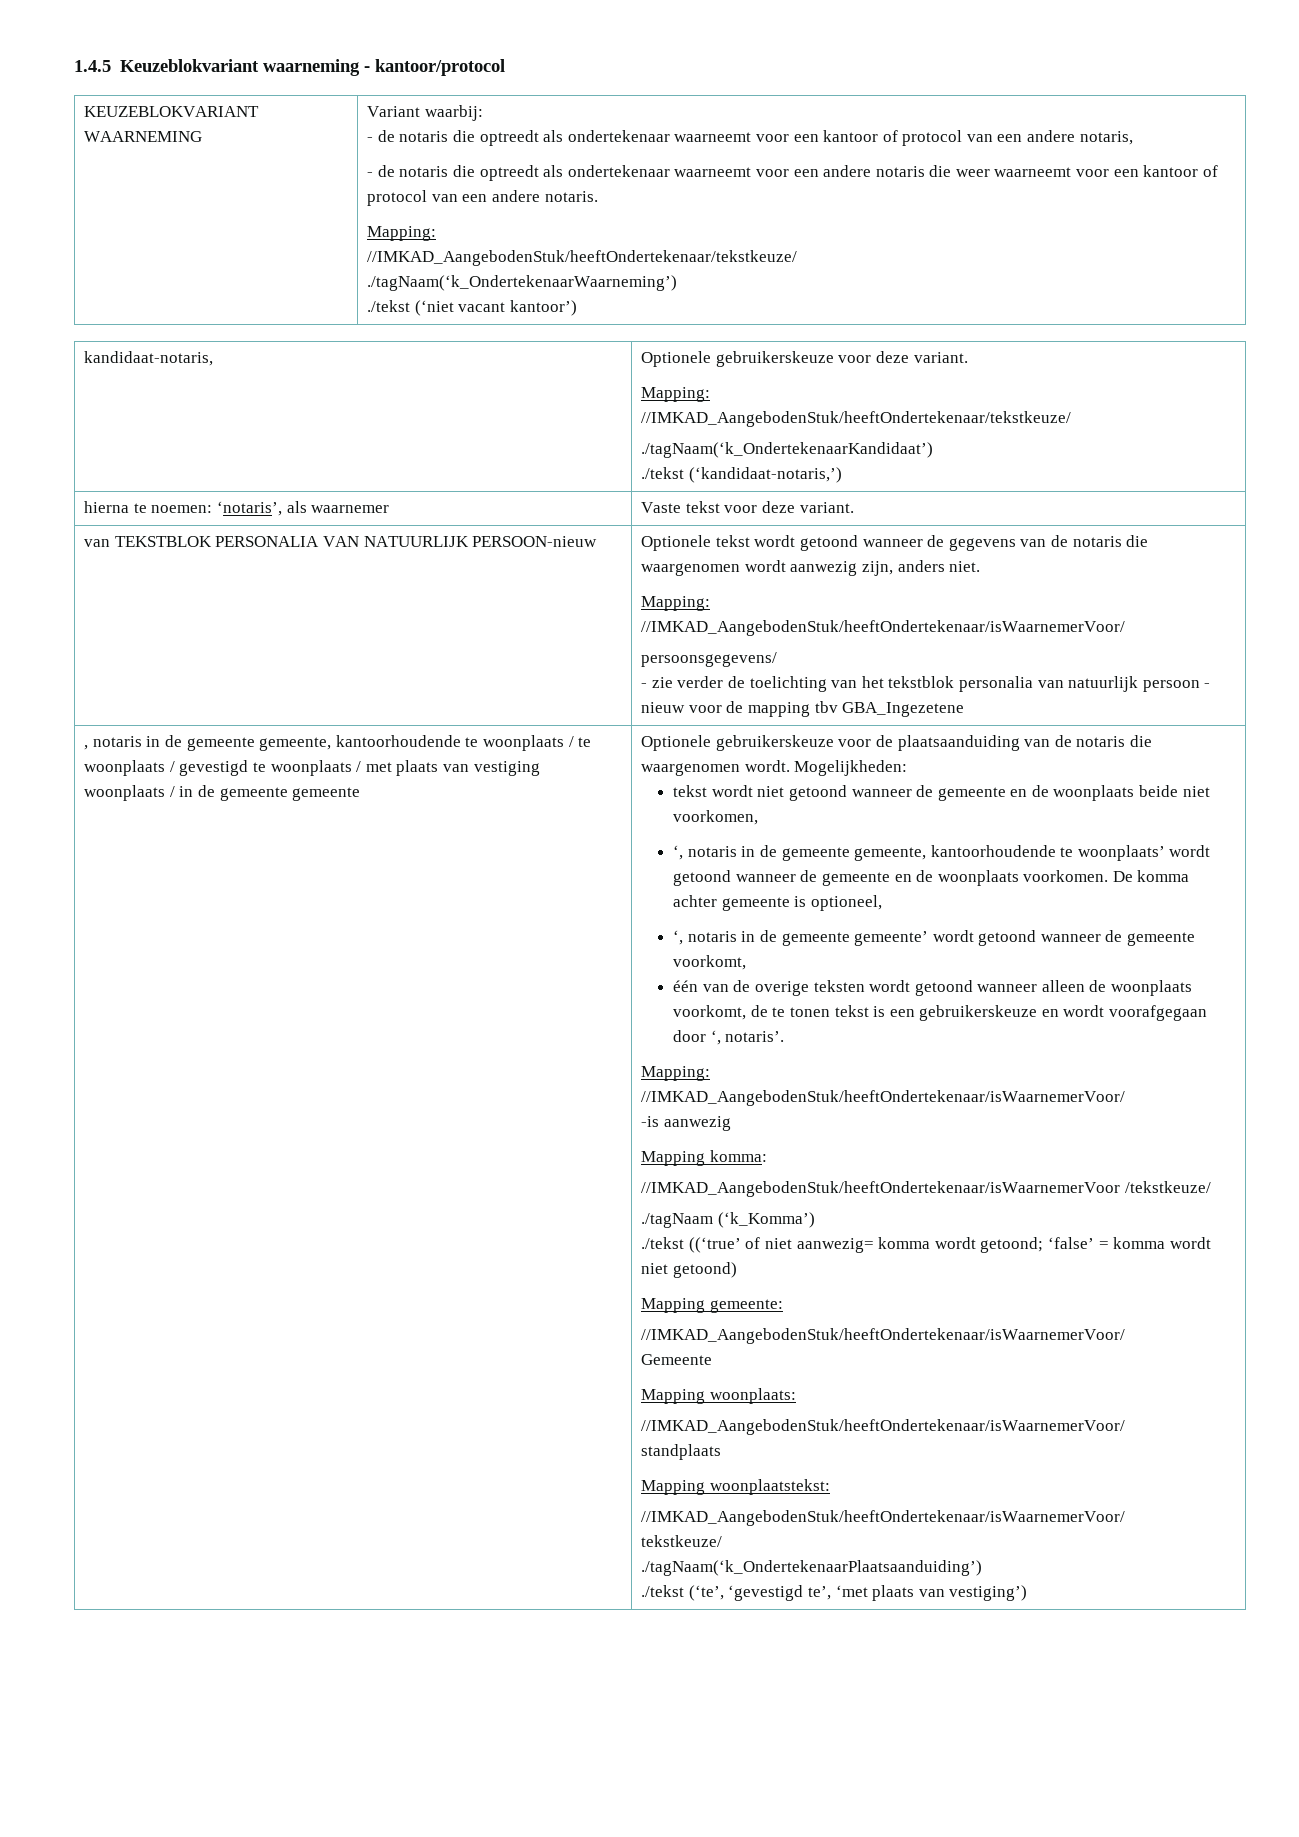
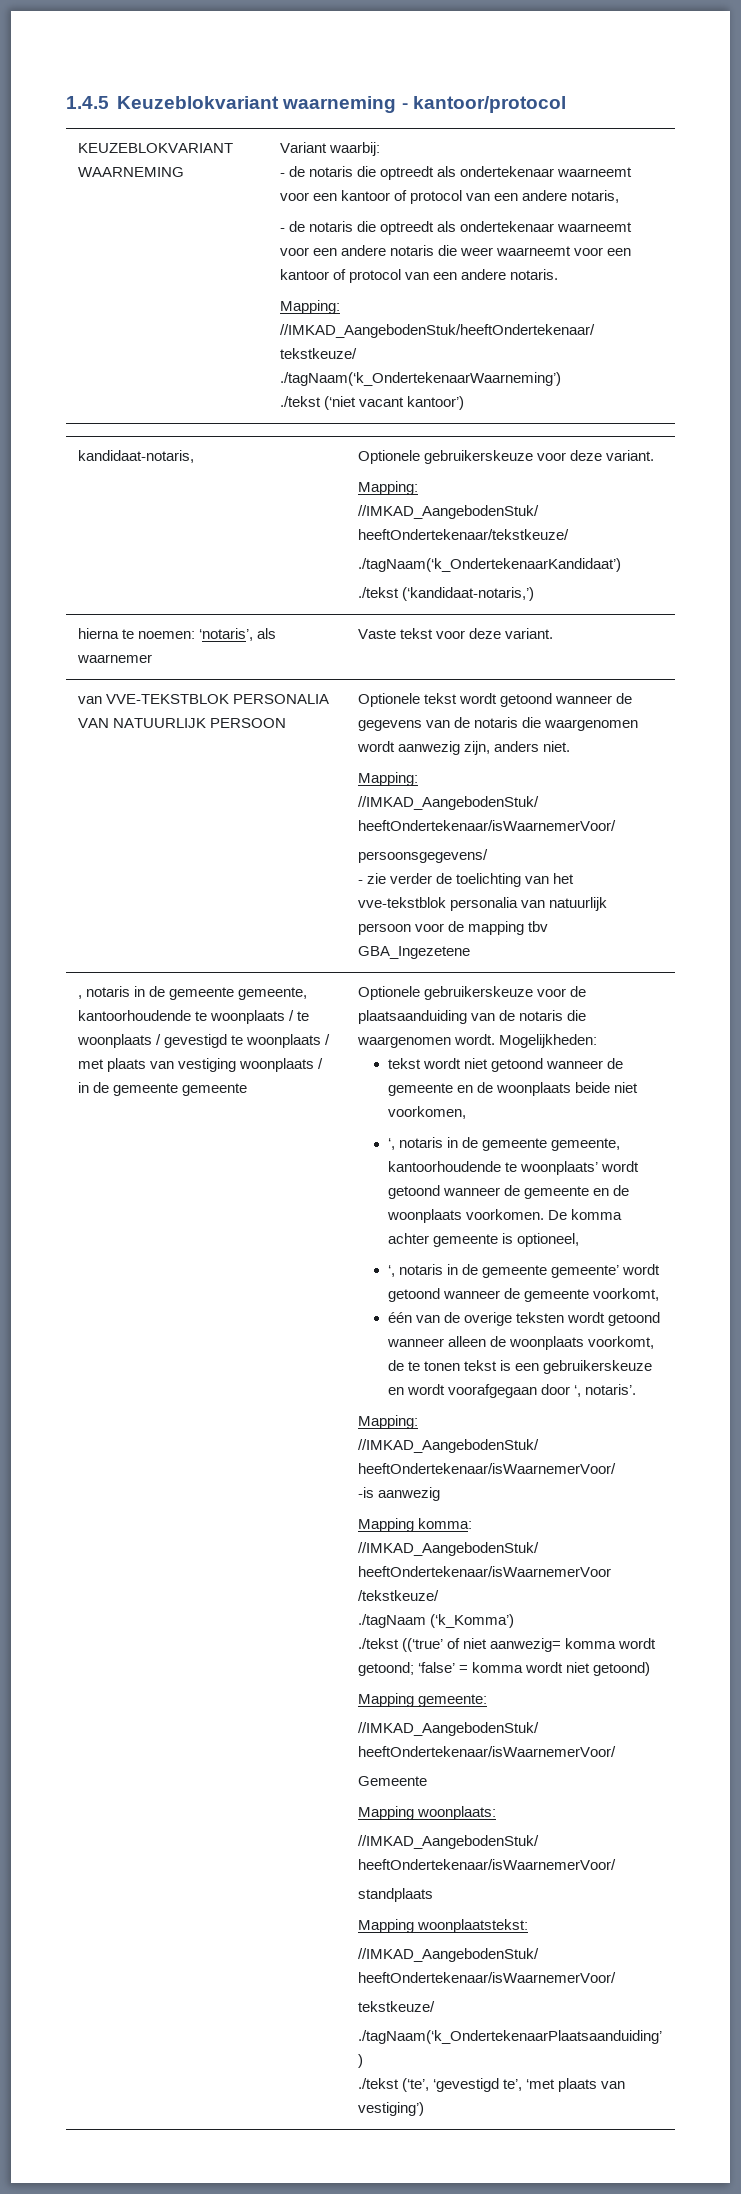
- van TEKSTBLOK PERSONALIA VAN NATUURLIJK PERSOON-nieuw
+ van VVE-TEKSTBLOK PERSONALIA VAN NATUURLIJK PERSOON
- - zie verder de toelichting van het tekstblok personalia van natuurlijk persoon - nieuw voor de mapping tbv GBA_Ingezetene
+ - zie verder de toelichting van het vve-tekstblok personalia van natuurlijk persoon voor de mapping tbv GBA_Ingezetene

